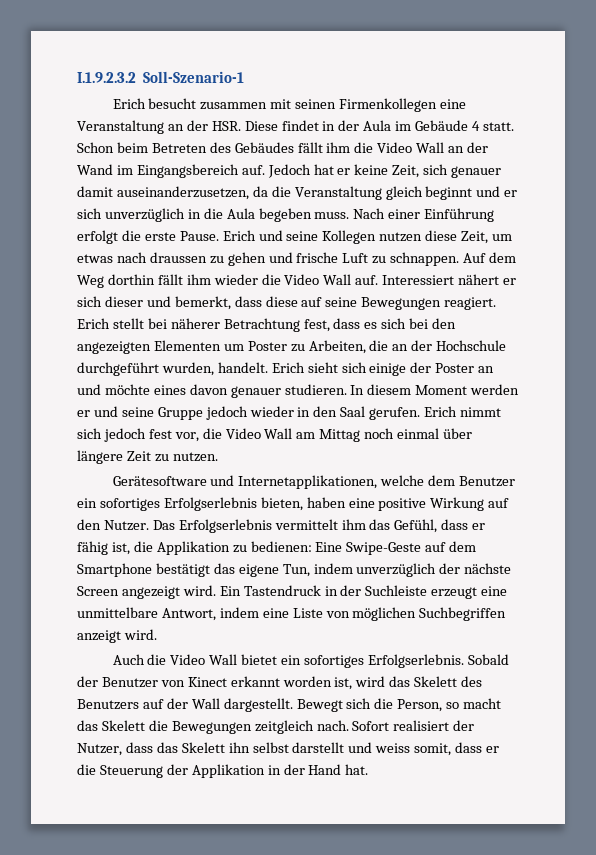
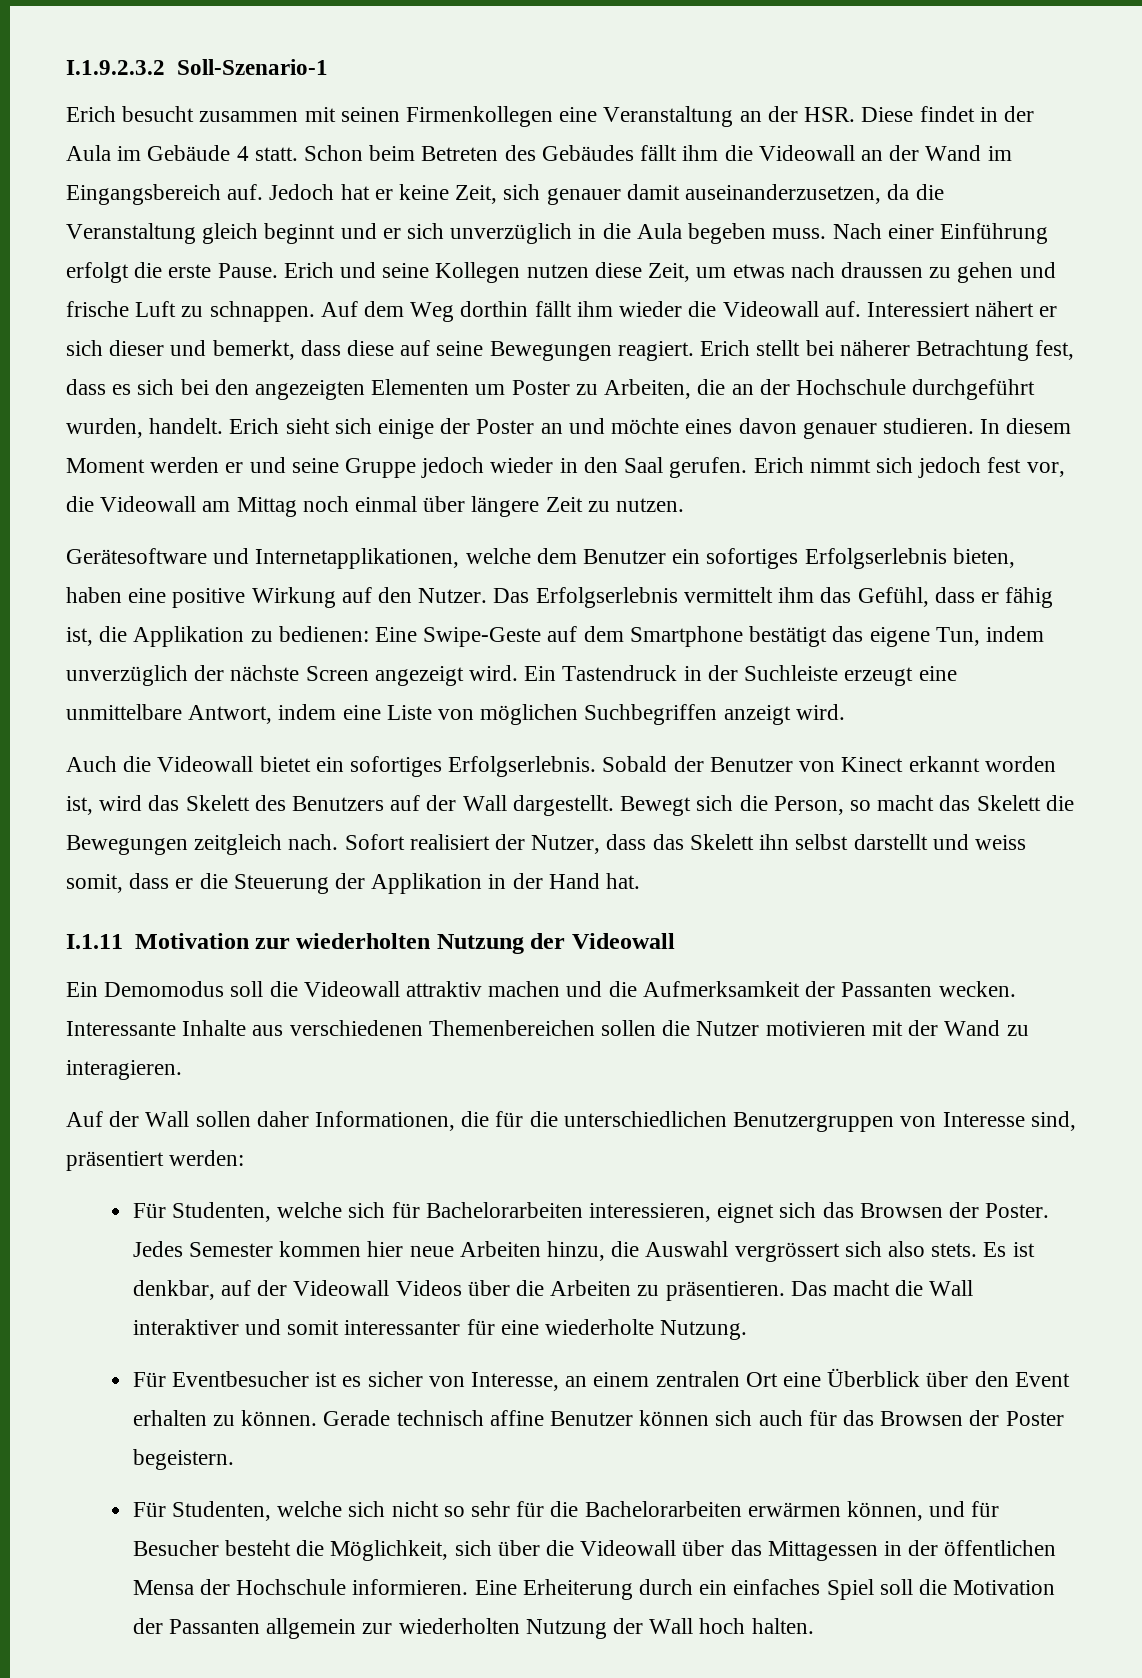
- Schon beim Betreten des Gebäudes fällt ihm die Video Wall an der Wand im Eingangsbereich auf.
+ Schon beim Betreten des Gebäudes fällt ihm die Videowall an der Wand im Eingangsbereich auf.
- Auf dem Weg dorthin fällt ihm wieder die Video Wall auf.
+ Auf dem Weg dorthin fällt ihm wieder die Videowall auf.
- Erich nimmt sich jedoch fest vor, die Video Wall am Mittag noch einmal über längere Zeit zu nutzen.
+ Erich nimmt sich jedoch fest vor, die Videowall am Mittag noch einmal über längere Zeit zu nutzen.
- Auch die Video Wall bietet ein sofortiges Erfolgserlebnis.
+ Auch die Videowall bietet ein sofortiges Erfolgserlebnis.
+ I.1.11 Motivation zur wiederholten Nutzung der Videowall
+ Ein Demomodus soll die Videowall attraktiv machen und die Aufmerksamkeit der Passanten wecken. Interessante Inhalte aus verschiedenen Themenbereichen sollen die Nutzer motivieren mit der Wand zu interagieren.
+ Auf der Wall sollen daher Informationen, die für die unterschiedlichen Benutzergruppen von Interesse sind, präsentiert werden:
+ Für Studenten, welche sich für Bachelorarbeiten interessieren, eignet sich das Browsen der Poster. Jedes Semester kommen hier neue Arbeiten hinzu, die Auswahl vergrössert sich also stets. Es ist denkbar, auf der Videowall Videos über die Arbeiten zu präsentieren. Das macht die Wall interaktiver und somit interessanter für eine wiederholte Nutzung.
+ Für Eventbesucher ist es sicher von Interesse, an einem zentralen Ort eine Überblick über den Event erhalten zu können. Gerade technisch affine Benutzer können sich auch für das Browsen der Poster begeistern.
+ Für Studenten, welche sich nicht so sehr für die Bachelorarbeiten erwärmen können, und für Besucher besteht die Möglichkeit, sich über die Videowall über das Mittagessen in der öffentlichen Mensa der Hochschule informieren. Eine Erheiterung durch ein einfaches Spiel soll die Motivation der Passanten allgemein zur wiederholten Nutzung der Wall hoch halten.

